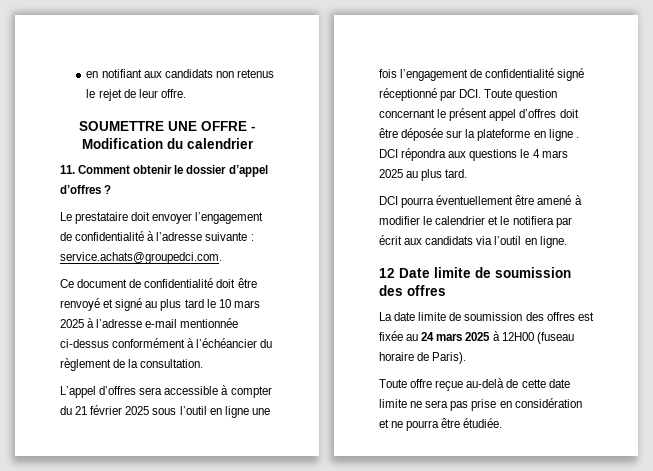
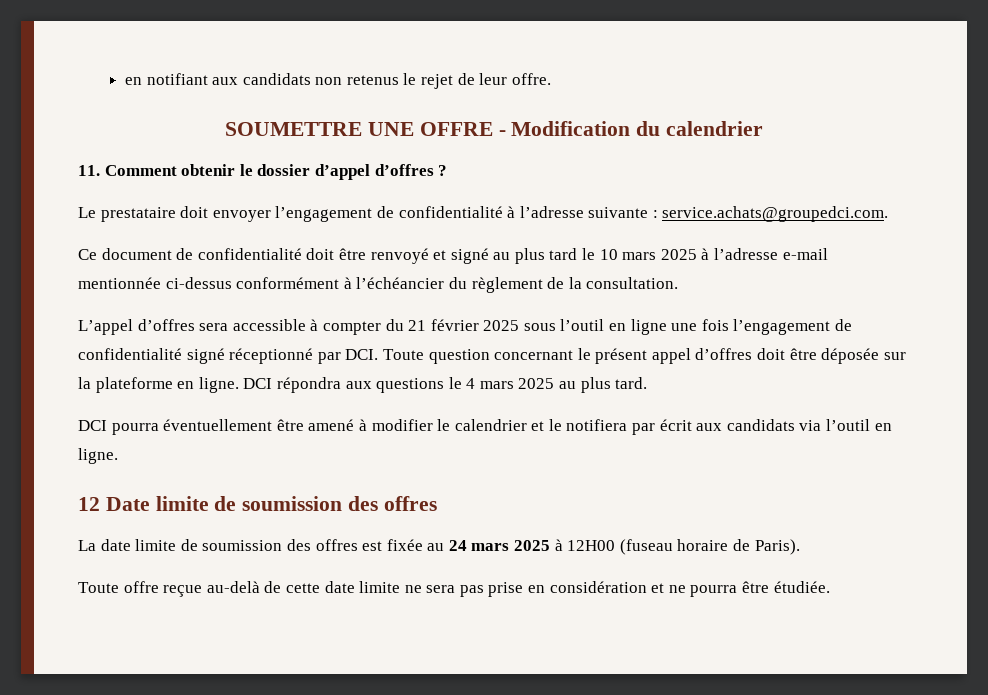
- L’appel d’offres sera accessible à compter du 21 février 2025 sous l’outil en ligne une fois l’engagement de confidentialité signé réceptionné par DCI. Toute question concernant le présent appel d’offres doit être déposée sur la plateforme en ligne .
+ L’appel d’offres sera accessible à compter du 21 février 2025 sous l’outil en ligne une fois l’engagement de confidentialité signé réceptionné par DCI. Toute question concernant le présent appel d’offres doit être déposée sur la plateforme en ligne.

